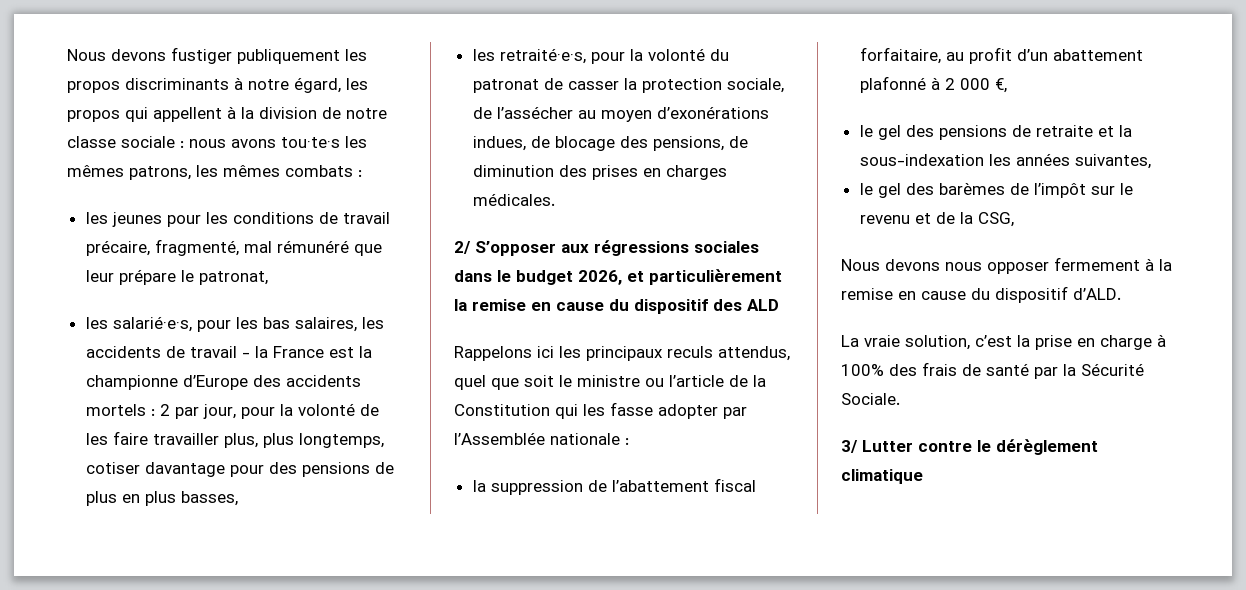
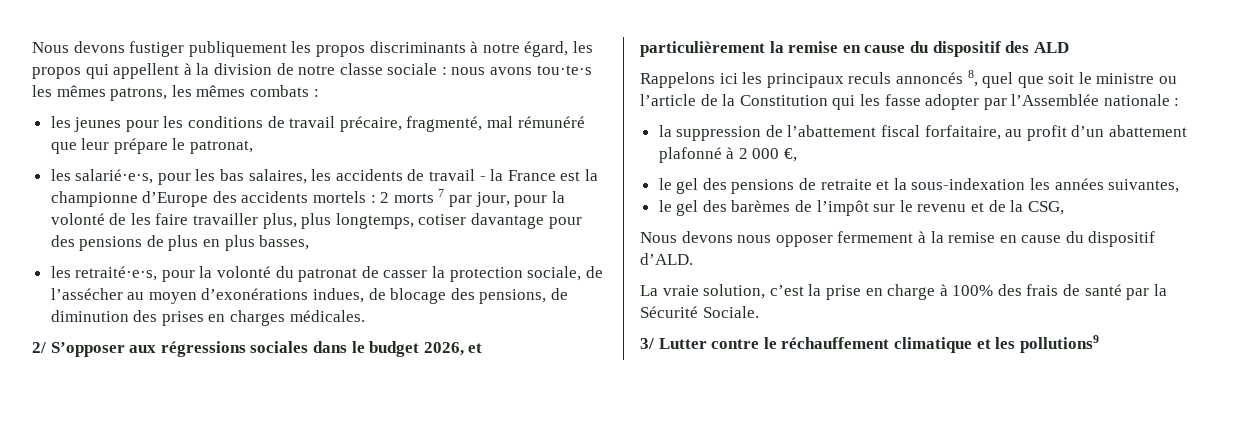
- les salarié·e·s, pour les bas salaires, les accidents de travail - la France est la championne d’Europe des accidents mortels : 2 par jour, pour la volonté de les faire travailler plus, plus longtemps, cotiser davantage pour des pensions de plus en plus basses,
+ les salarié·e·s, pour les bas salaires, les accidents de travail - la France est la championne d’Europe des accidents mortels : 2 morts 7 par jour, pour la volonté de les faire travailler plus, plus longtemps, cotiser davantage pour des pensions de plus en plus basses,
- Rappelons ici les principaux reculs attendus, quel que soit le ministre ou l’article de la Constitution qui les fasse adopter par l’Assemblée nationale :
+ Rappelons ici les principaux reculs annoncés 8, quel que soit le ministre ou l’article de la Constitution qui les fasse adopter par l’Assemblée nationale :
- 3/ Lutter contre le dérèglement climatique
+ 3/ Lutter contre le réchauffement climatique et les pollutions9

